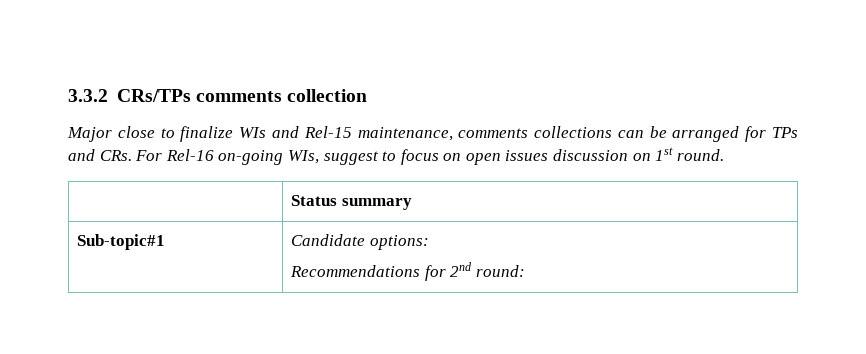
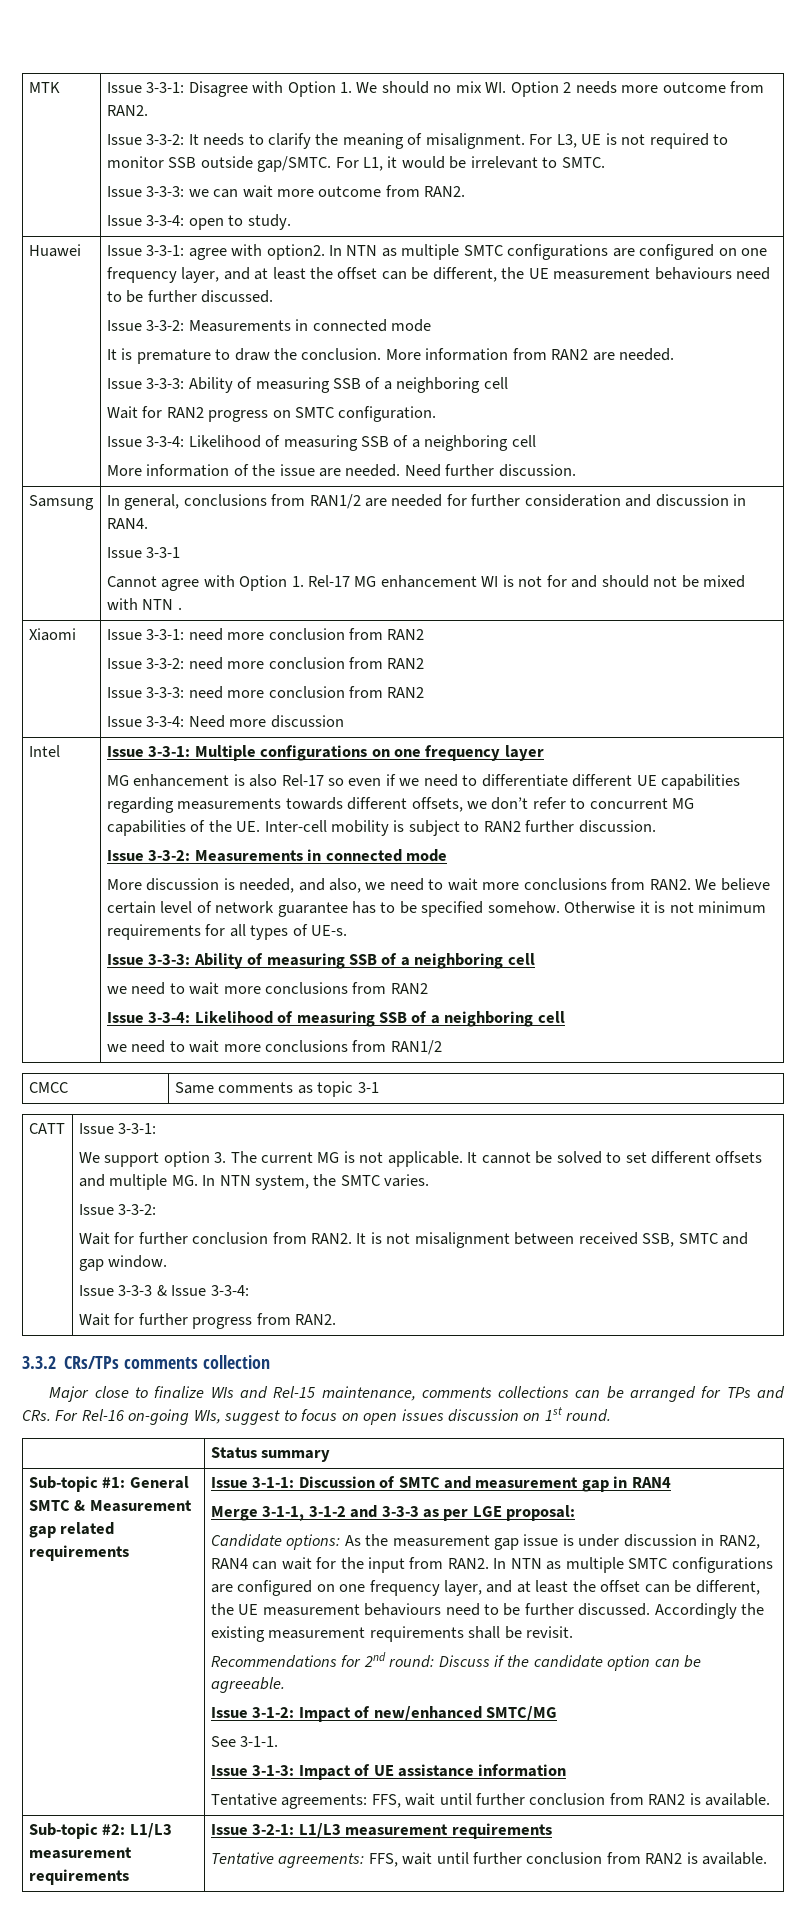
+ MTK | Issue 3-3-1: Disagree with Option 1. We should no mix WI. Option 2 needs more outcome from RAN2.
+ Issue 3-3-2: It needs to clarify the meaning of misalignment. For L3, UE is not required to monitor SSB outside gap/SMTC. For L1, it would be irrelevant to SMTC.
+ Issue 3-3-3: we can wait more outcome from RAN2.
+ Issue 3-3-4: open to study.
+ Huawei | Issue 3-3-1: agree with option2. In NTN as multiple SMTC configurations are configured on one frequency layer, and at least the offset can be different, the UE measurement behaviours need to be further discussed.
+ Issue 3-3-2: Measurements in connected mode
+ It is premature to draw the conclusion. More information from RAN2 are needed.
+ Issue 3-3-3: Ability of measuring SSB of a neighboring cell
+ Wait for RAN2 progress on SMTC configuration.
+ Issue 3-3-4: Likelihood of measuring SSB of a neighboring cell
+ More information of the issue are needed. Need further discussion.
+ Samsung | In general, conclusions from RAN1/2 are needed for further consideration and discussion in RAN4.
+ Issue 3-3-1
+ Cannot agree with Option 1. Rel-17 MG enhancement WI is not for and should not be mixed with NTN .
+ Xiaomi | Issue 3-3-1: need more conclusion from RAN2
+ Issue 3-3-2: need more conclusion from RAN2
+ Issue 3-3-3: need more conclusion from RAN2
+ Issue 3-3-4: Need more discussion
+ Intel | Issue 3-3-1: Multiple configurations on one frequency layer
+ MG enhancement is also Rel-17 so even if we need to differentiate different UE capabilities regarding measurements towards different offsets, we don’t refer to concurrent MG capabilities of the UE. Inter-cell mobility is subject to RAN2 further discussion.
+ Issue 3-3-2: Measurements in connected mode
+ More discussion is needed, and also, we need to wait more conclusions from RAN2. We believe certain level of network guarantee has to be specified somehow. Otherwise it is not minimum requirements for all types of UE-s.
+ Issue 3-3-3: Ability of measuring SSB of a neighboring cell
+ we need to wait more conclusions from RAN2
+ Issue 3-3-4: Likelihood of measuring SSB of a neighboring cell
+ we need to wait more conclusions from RAN1/2
+ CMCC | Same comments as topic 3-1
+ CATT | Issue 3-3-1:
+ We support option 3. The current MG is not applicable. It cannot be solved to set different offsets and multiple MG. In NTN system, the SMTC varies.
+ Issue 3-3-2:
+ Wait for further conclusion from RAN2. It is not misalignment between received SSB, SMTC and gap window.
+ Issue 3-3-3 & Issue 3-3-4:
+ Wait for further progress from RAN2.
- Sub-topic#1 | Candidate options:
- Recommendations for 2nd round:
+ Sub-topic #1: General SMTC & Measurement gap related requirements | Issue 3-1-1: Discussion of SMTC and measurement gap in RAN4
+ Merge 3-1-1, 3-1-2 and 3-3-3 as per LGE proposal:
+ Candidate options: As the measurement gap issue is under discussion in RAN2, RAN4 can wait for the input from RAN2. In NTN as multiple SMTC configurations are configured on one frequency layer, and at least the offset can be different, the UE measurement behaviours need to be further discussed. Accordingly the existing measurement requirements shall be revisit.
+ Recommendations for 2nd round: Discuss if the candidate option can be agreeable.
+ Issue 3-1-2: Impact of new/enhanced SMTC/MG
+ See 3-1-1.
+ Issue 3-1-3: Impact of UE assistance information
+ Tentative agreements: FFS, wait until further conclusion from RAN2 is available.
+ Sub-topic #2: L1/L3 measurement requirements | Issue 3-2-1: L1/L3 measurement requirements
+ Tentative agreements: FFS, wait until further conclusion from RAN2 is available.

